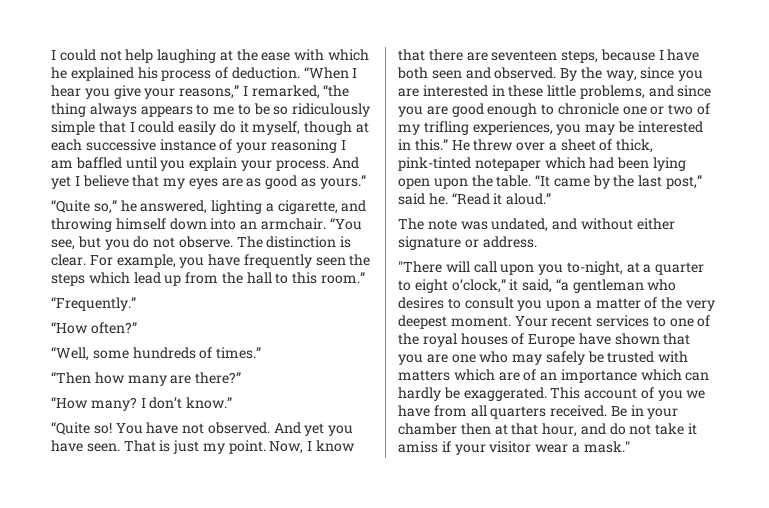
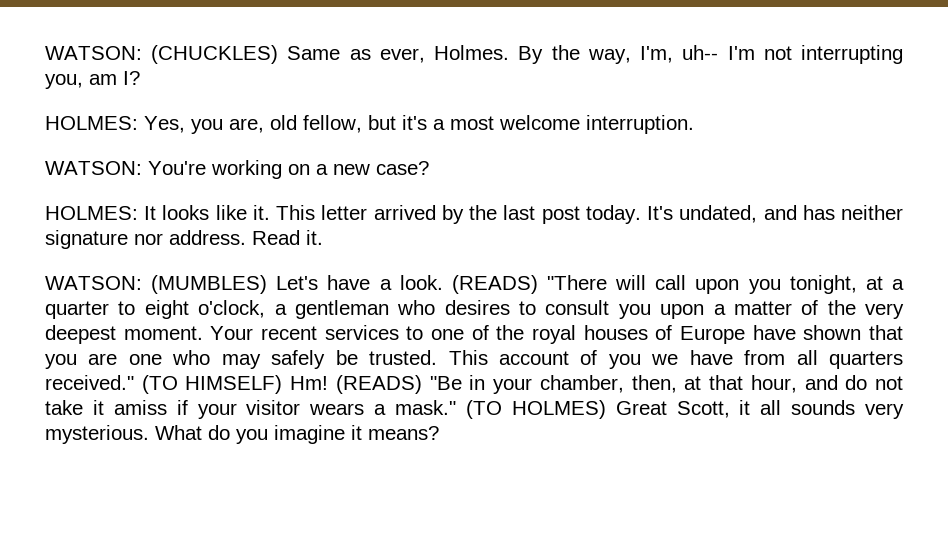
- I could not help laughing at the ease with which he explained his process of deduction. “When I hear you give your reasons,” I remarked, “the thing always appears to me to be so ridiculously simple that I could easily do it myself, though at each successive instance of your reasoning I am baffled until you explain your process. And yet I believe that my eyes are as good as yours.”
- “Quite so,” he answered, lighting a cigarette, and throwing himself down into an armchair. “You see, but you do not observe. The distinction is clear. For example, you have frequently seen the steps which lead up from the hall to this room.”
- “Frequently.”
- “How often?”
- “Well, some hundreds of times.”
- “Then how many are there?”
- “How many? I don’t know.”
- “Quite so! You have not observed. And yet you have seen. That is just my point. Now, I know that there are seventeen steps, because I have both seen and observed. By the way, since you are interested in these little problems, and since you are good enough to chronicle one or two of my trifling experiences, you may be interested in this.” He threw over a sheet of thick, pink-tinted notepaper which had been lying open upon the table. “It came by the last post,” said he. “Read it aloud.”
- The note was undated, and without either signature or address.
- "There will call upon you to-night, at a quarter to eight o’clock,” it said, “a gentleman who desires to consult you upon a matter of the very deepest moment.
+ WATSON: (CHUCKLES) Same as ever, Holmes. By the way, I'm, uh-- I'm not interrupting you, am I?
+ HOLMES: Yes, you are, old fellow, but it's a most welcome interruption.
+ WATSON: You're working on a new case?
+ HOLMES: It looks like it. This letter arrived by the last post today. It's undated, and has neither signature nor address. Read it.
+ WATSON: (MUMBLES) Let's have a look. (READS) "There will call upon you tonight, at a quarter to eight o'clock, a gentleman who desires to consult you upon a matter of the very deepest moment.
- Your recent services to one of the royal houses of Europe have shown that you are one who may safely be trusted with matters which are of an importance which can hardly be exaggerated.
+ Your recent services to one of the royal houses of Europe have shown that you are one who may safely be trusted.
- This account of you we have from all quarters received. Be in your chamber then at that hour, and do not take it amiss if your visitor wear a mask."
+ This account of you we have from all quarters received." (TO HIMSELF) Hm! (READS) "Be in your chamber, then, at that hour, and do not take it amiss if your visitor wears a mask."
+ (TO HOLMES) Great Scott, it all sounds very mysterious. What do you imagine it means?

